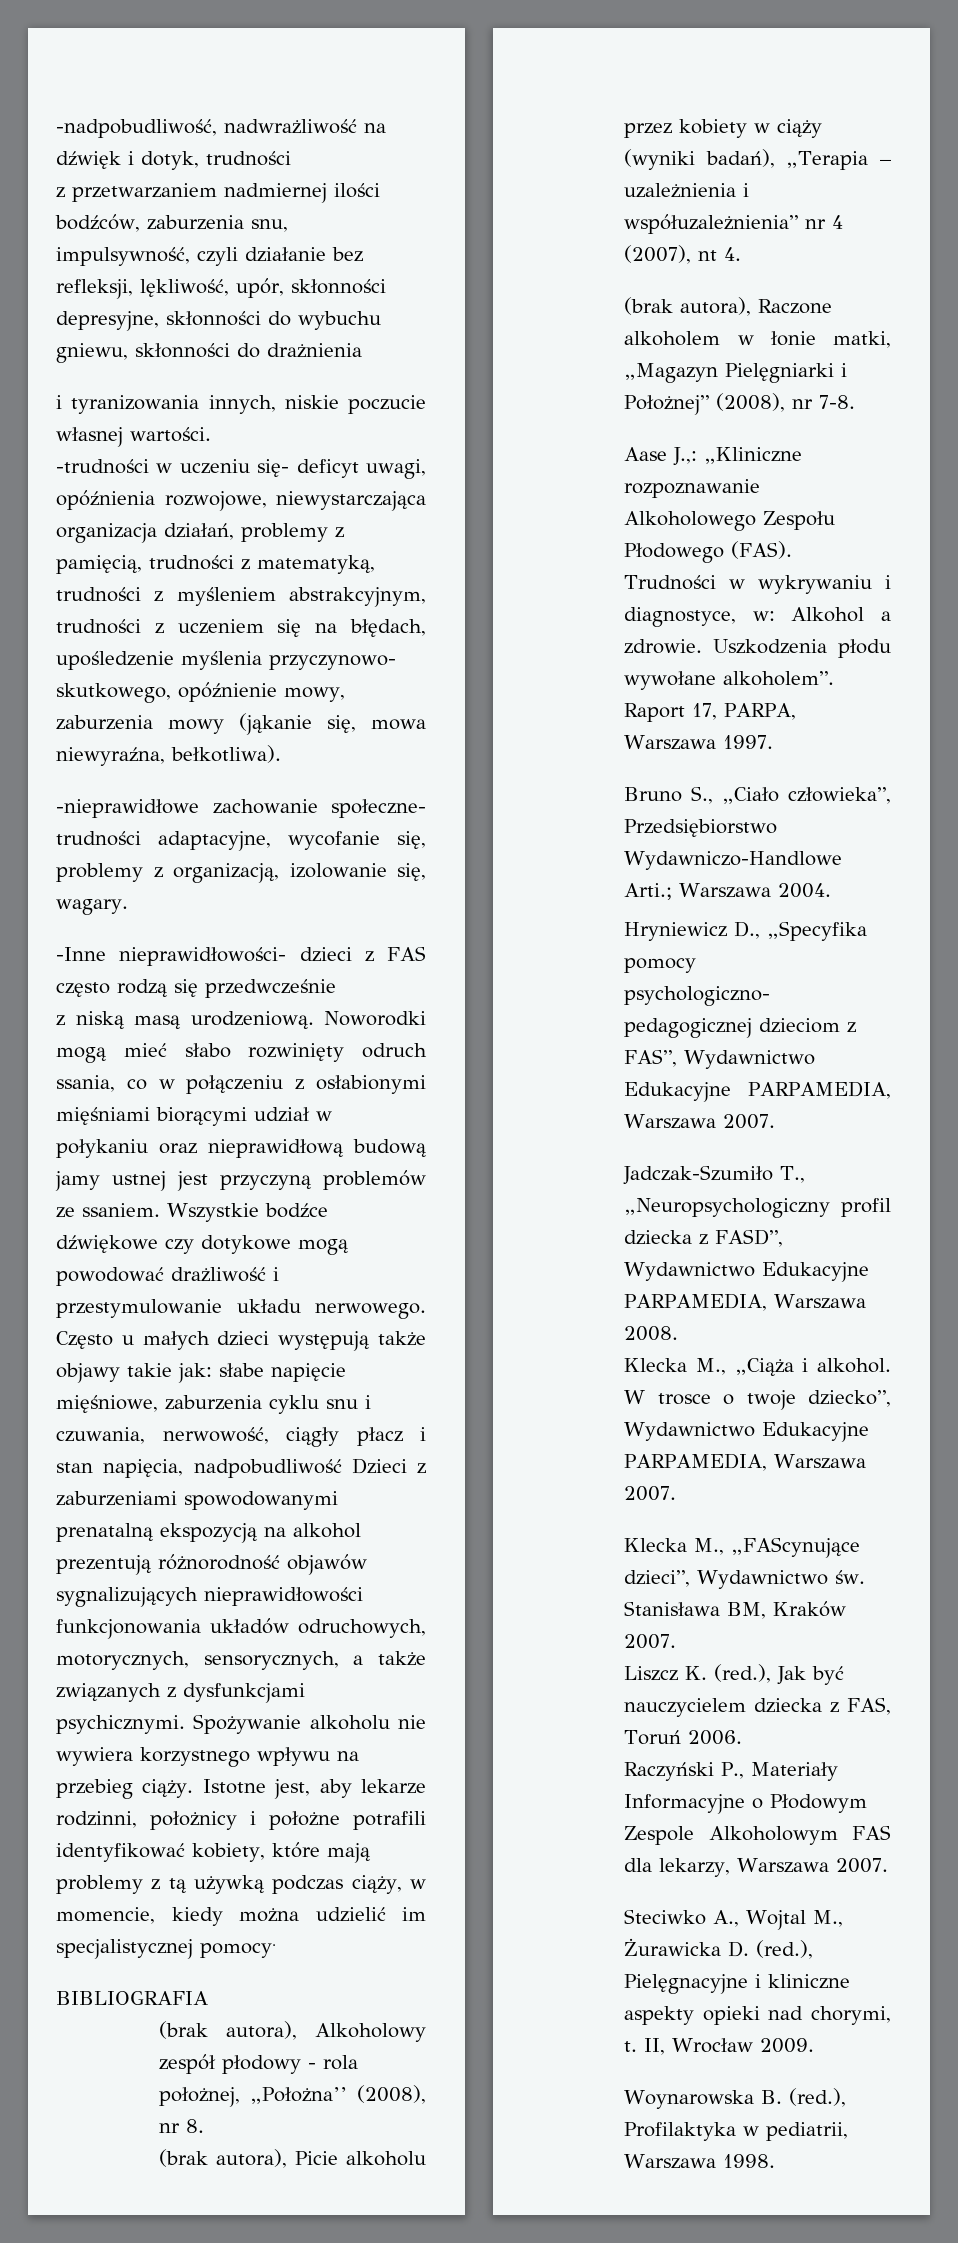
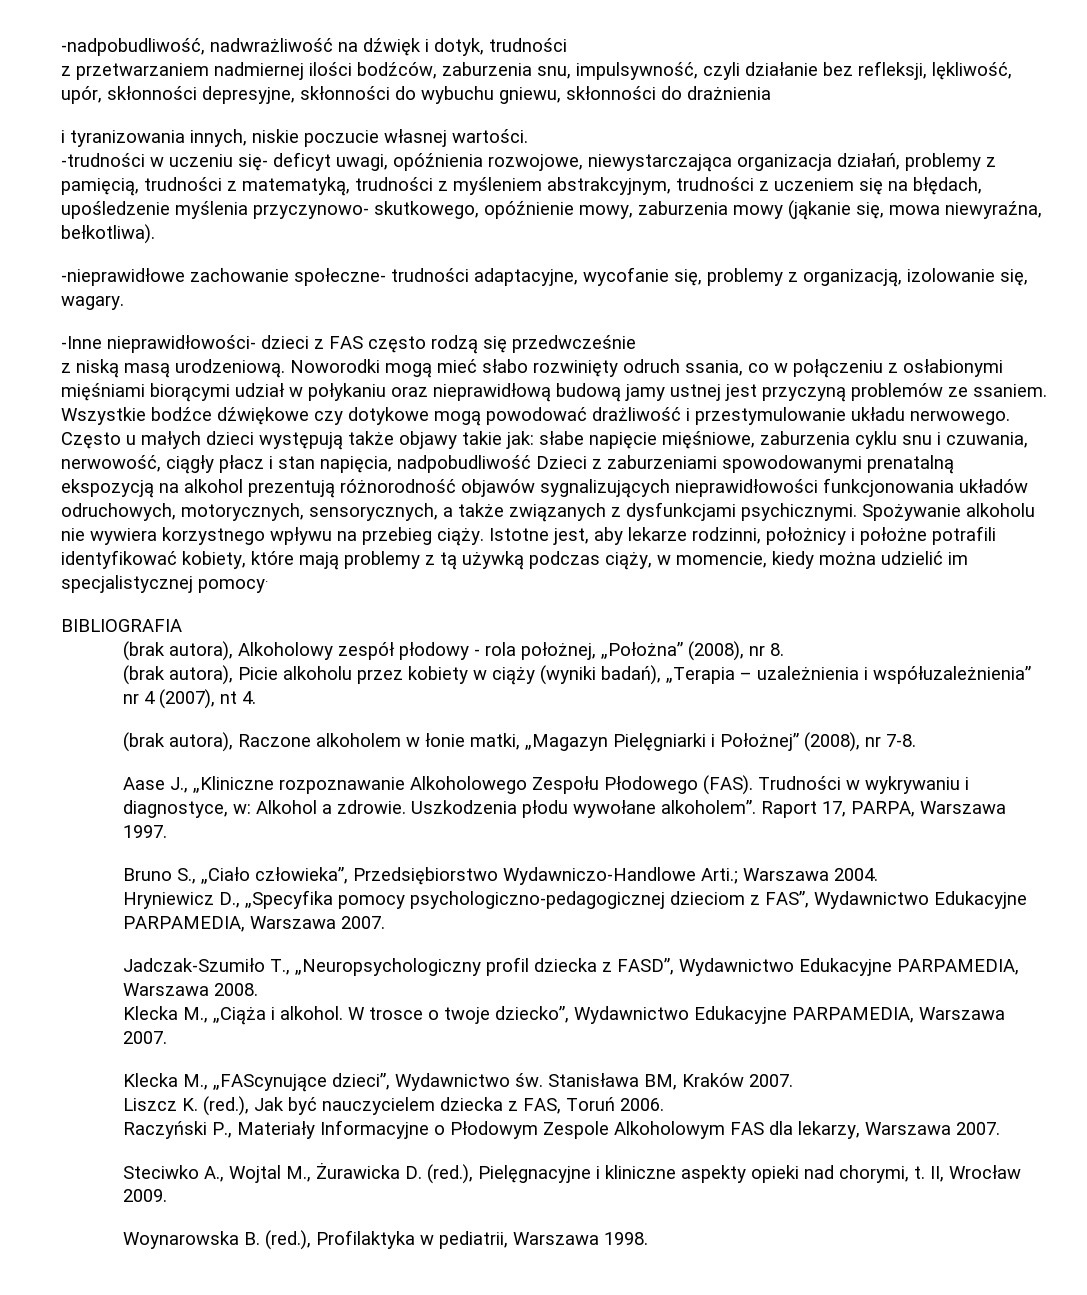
- Aase J.,: „Kliniczne rozpoznawanie Alkoholowego Zespołu Płodowego (FAS).
+ Aase J., „Kliniczne rozpoznawanie Alkoholowego Zespołu Płodowego (FAS).

